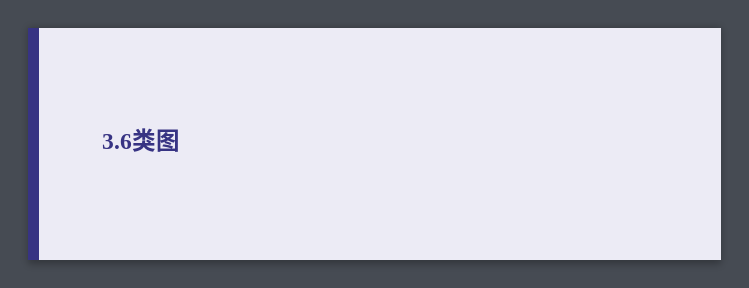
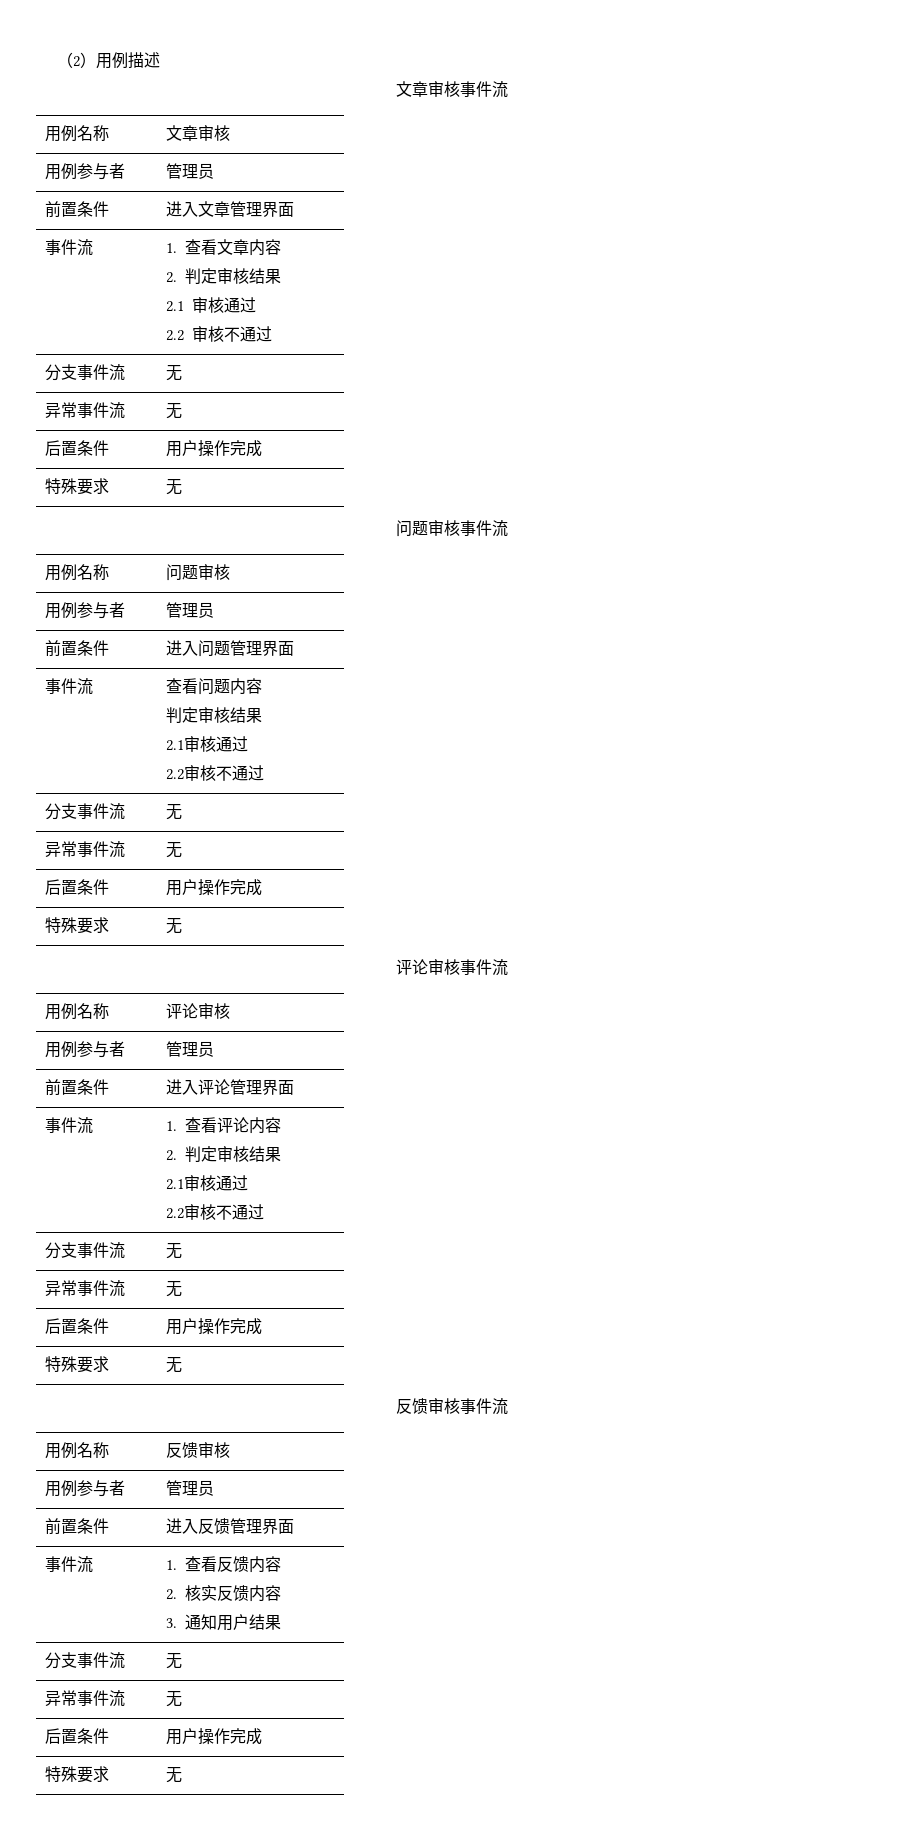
- 3.6类图
+ （2）用例描述
+ 文章审核事件流
+ 用例名称 | 文章审核
+ 用例参与者 | 管理员
+ 前置条件 | 进入文章管理界面
+ 事件流 | 1.查看文章内容
+ 2.判定审核结果
+ 2.1审核通过
+ 2.2审核不通过
+ 分支事件流 | 无
+ 异常事件流 | 无
+ 后置条件 | 用户操作完成
+ 特殊要求 | 无
+ 问题审核事件流
+ 用例名称 | 问题审核
+ 用例参与者 | 管理员
+ 前置条件 | 进入问题管理界面
+ 事件流 | 查看问题内容
+ 判定审核结果
+ 2.1审核通过
+ 2.2审核不通过
+ 分支事件流 | 无
+ 异常事件流 | 无
+ 后置条件 | 用户操作完成
+ 特殊要求 | 无
+ 评论审核事件流
+ 用例名称 | 评论审核
+ 用例参与者 | 管理员
+ 前置条件 | 进入评论管理界面
+ 事件流 | 1.查看评论内容
+ 2.判定审核结果
+ 2.1审核通过
+ 2.2审核不通过
+ 分支事件流 | 无
+ 异常事件流 | 无
+ 后置条件 | 用户操作完成
+ 特殊要求 | 无
+ 反馈审核事件流
+ 用例名称 | 反馈审核
+ 用例参与者 | 管理员
+ 前置条件 | 进入反馈管理界面
+ 事件流 | 1.查看反馈内容
+ 2.核实反馈内容
+ 3.通知用户结果
+ 分支事件流 | 无
+ 异常事件流 | 无
+ 后置条件 | 用户操作完成
+ 特殊要求 | 无

